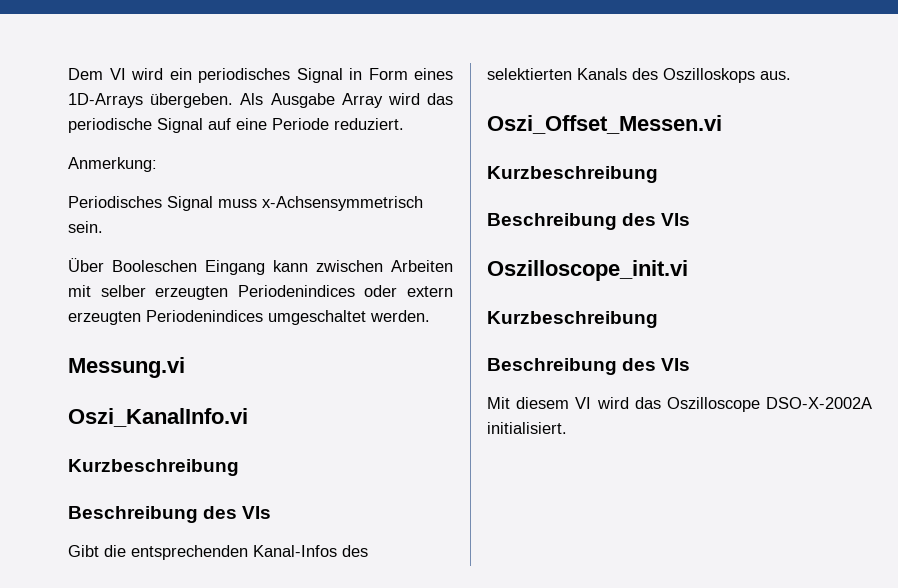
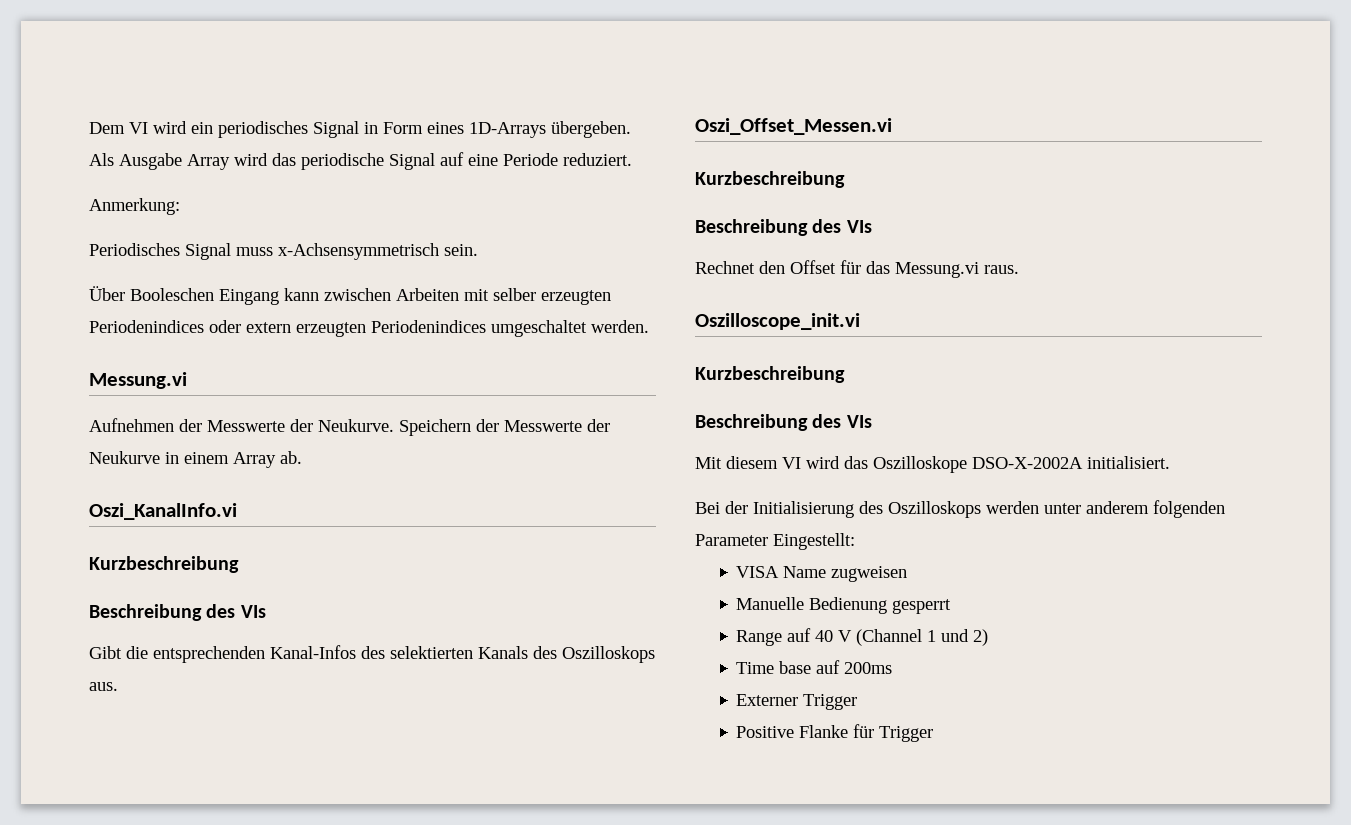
+ Aufnehmen der Messwerte der Neukurve. Speichern der Messwerte der Neukurve in einem Array ab.
+ Rechnet den Offset für das Messung.vi raus.
- Mit diesem VI wird das Oszilloscope DSO-X-2002A initialisiert.
+ Mit diesem VI wird das Oszilloskope DSO-X-2002A initialisiert.
+ Bei der Initialisierung des Oszilloskops werden unter anderem folgenden Parameter Eingestellt:
+ VISA Name zugweisen
+ Manuelle Bedienung gesperrt
+ Range auf 40 V (Channel 1 und 2)
+ Time base auf 200ms
+ Externer Trigger
+ Positive Flanke für Trigger

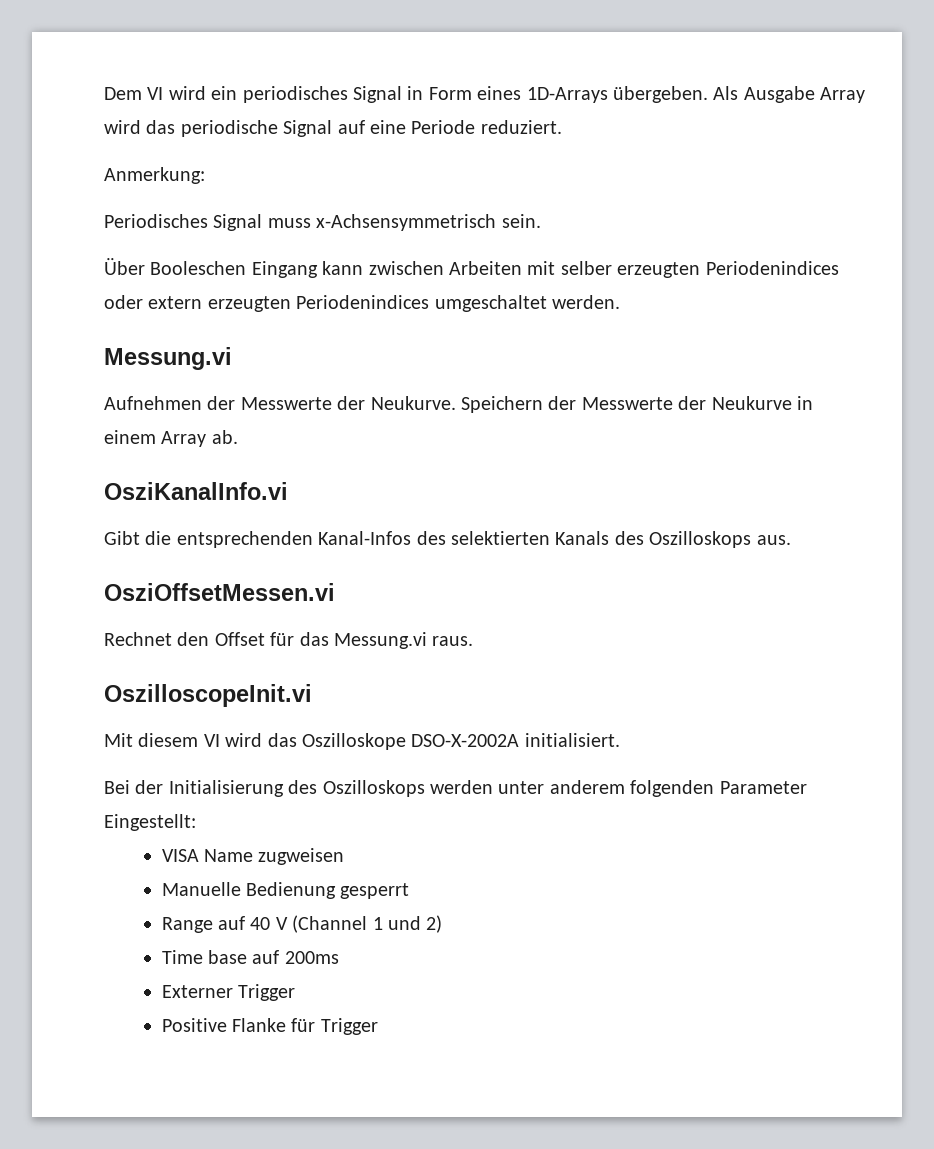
- Oszi_KanalInfo.vi
- Kurzbeschreibung
- Beschreibung des VIs
+ OsziKanalInfo.vi
- Oszi_Offset_Messen.vi
- Kurzbeschreibung
- Beschreibung des VIs
+ OsziOffsetMessen.vi
- Oszilloscope_init.vi
- Kurzbeschreibung
- Beschreibung des VIs
+ OszilloscopeInit.vi

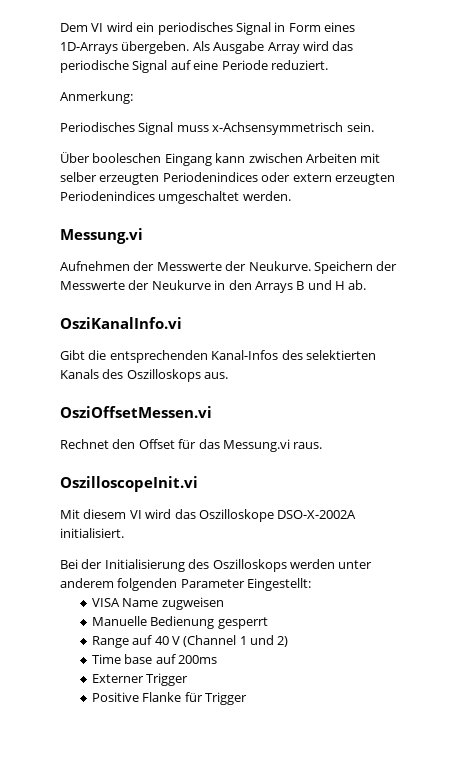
- Über Booleschen Eingang kann zwischen Arbeiten mit selber erzeugten Periodenindices oder extern erzeugten Periodenindices umgeschaltet werden.
+ Über booleschen Eingang kann zwischen Arbeiten mit selber erzeugten Periodenindices oder extern erzeugten Periodenindices umgeschaltet werden.
- Speichern der Messwerte der Neukurve in einem Array ab.
+ Speichern der Messwerte der Neukurve in den Arrays B und H ab.

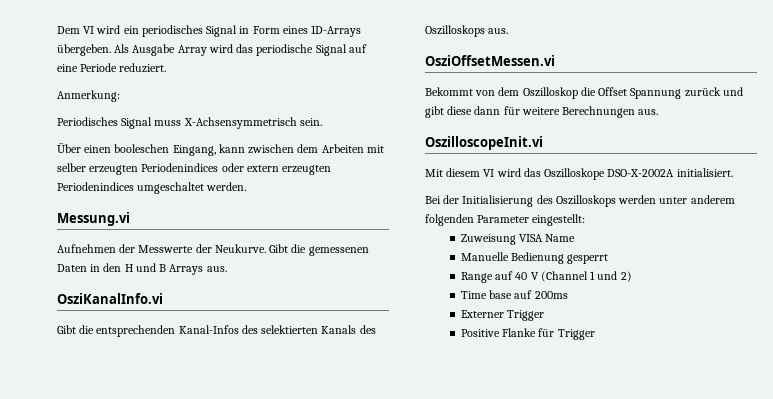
- Periodisches Signal muss x-Achsensymmetrisch sein.
+ Periodisches Signal muss X-Achsensymmetrisch sein.
- Über booleschen Eingang kann zwischen Arbeiten mit selber erzeugten Periodenindices oder extern erzeugten Periodenindices umgeschaltet werden.
+ Über einen booleschen Eingang, kann zwischen dem Arbeiten mit selber erzeugten Periodenindices oder extern erzeugten Periodenindices umgeschaltet werden.
- Speichern der Messwerte der Neukurve in den Arrays B und H ab.
+ Gibt die gemessenen Daten in den H und B Arrays aus.
- Rechnet den Offset für das Messung.vi raus.
+ Bekommt von dem Oszilloskop die Offset Spannung zurück und gibt diese dann für weitere Berechnungen aus.
- Bei der Initialisierung des Oszilloskops werden unter anderem folgenden Parameter Eingestellt:
- VISA Name zugweisen
+ Bei der Initialisierung des Oszilloskops werden unter anderem folgenden Parameter eingestellt:
+ Zuweisung VISA Name

